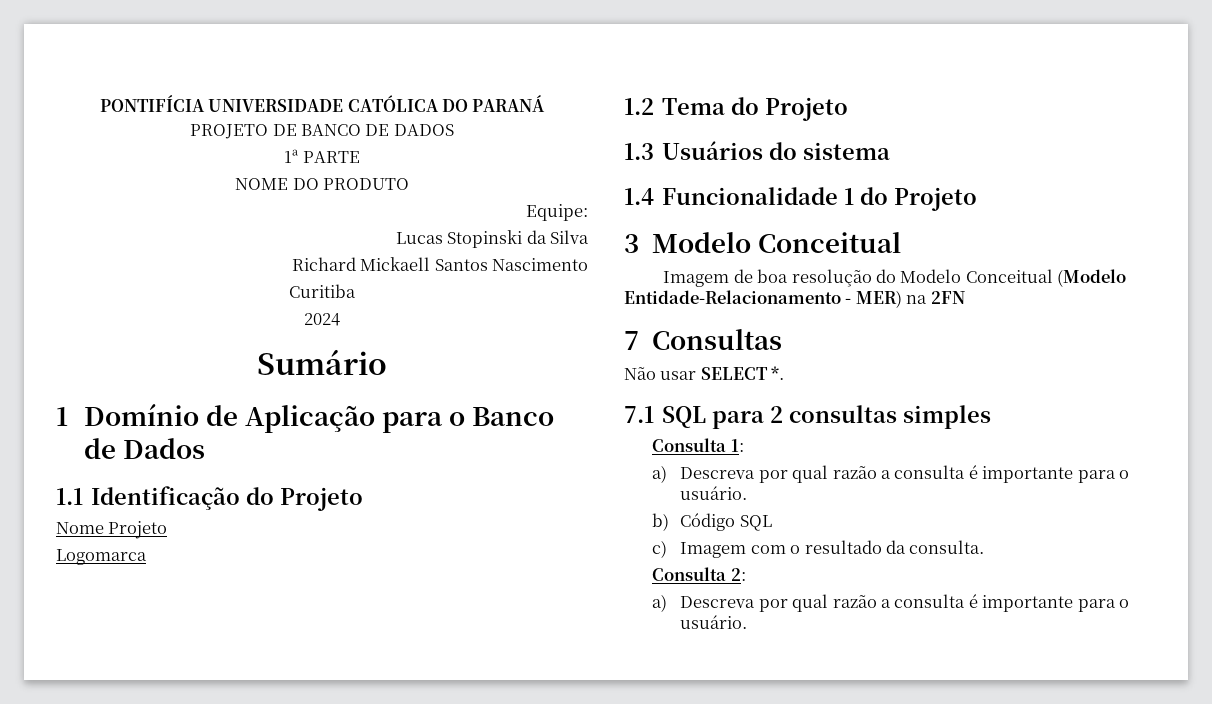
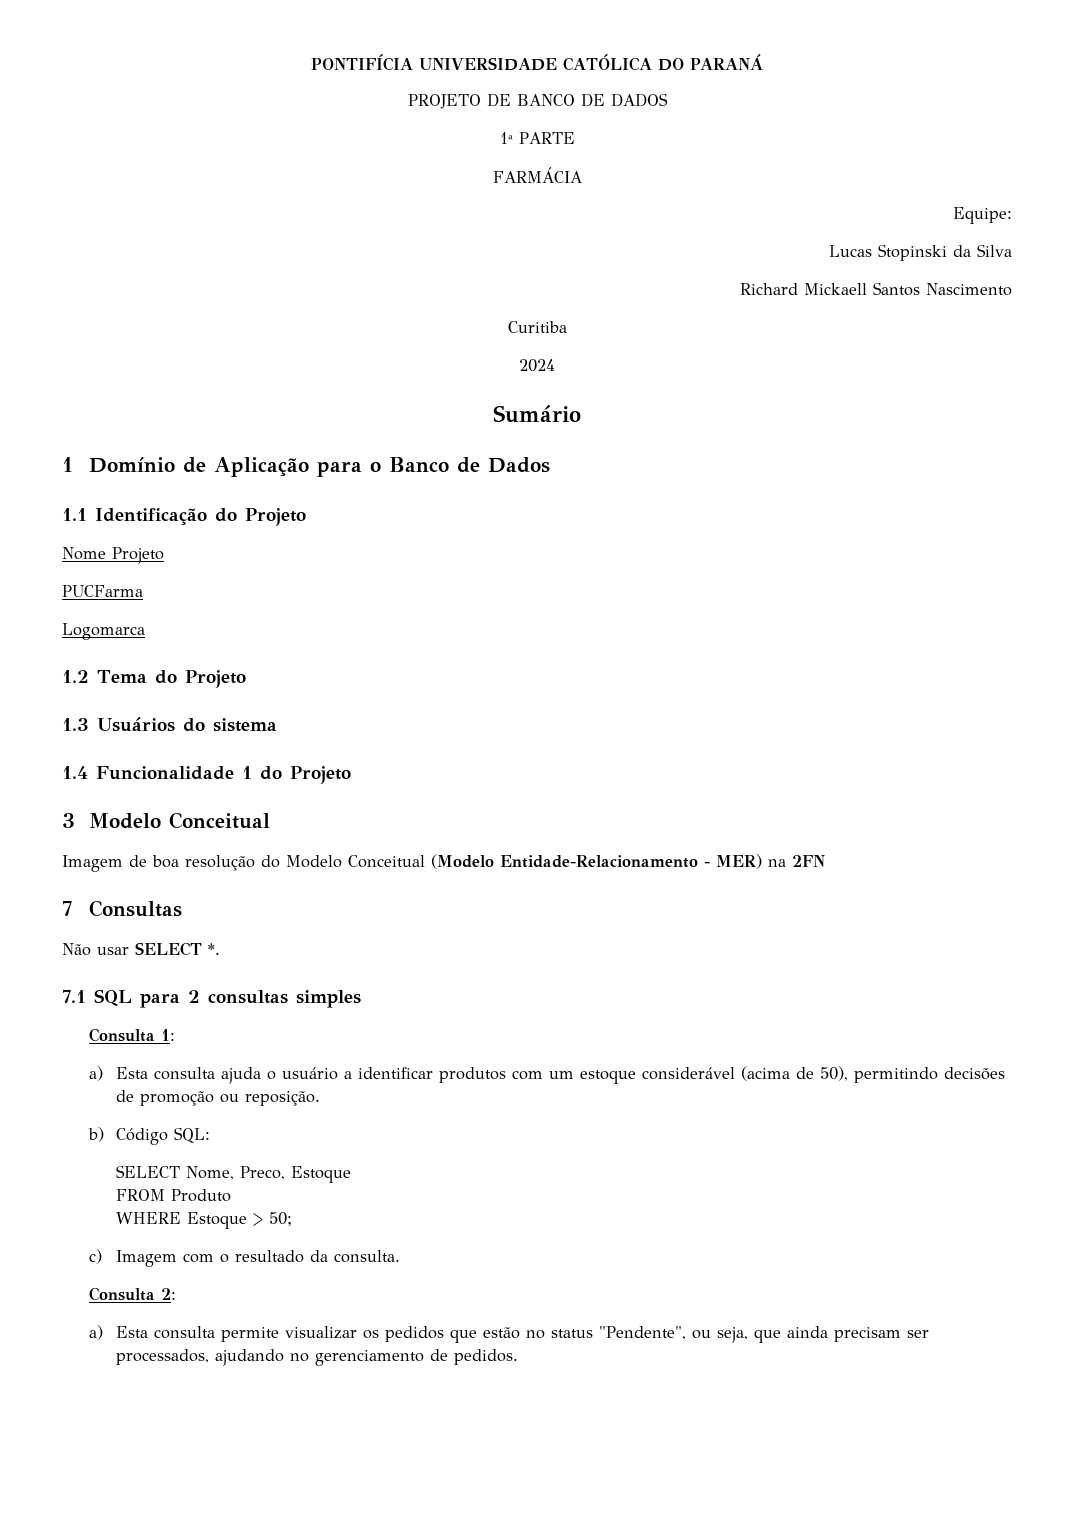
- NOME DO PRODUTO
+ FARMÁCIA
+ PUCFarma
  Consulta 1:
- a) Descreva por qual razão a consulta é importante para o usuário.
- b) Código SQL
+ a) Esta consulta ajuda o usuário a identificar produtos com um estoque considerável (acima de 50), permitindo decisões de promoção ou reposição.
+ b) Código SQL:
+ SELECT Nome, Preco, Estoque
+ FROM Produto
+ WHERE Estoque > 50;
  Consulta 2:
- a) Descreva por qual razão a consulta é importante para o usuário.
+ a) Esta consulta permite visualizar os pedidos que estão no status "Pendente", ou seja, que ainda precisam ser processados, ajudando no gerenciamento de pedidos.

